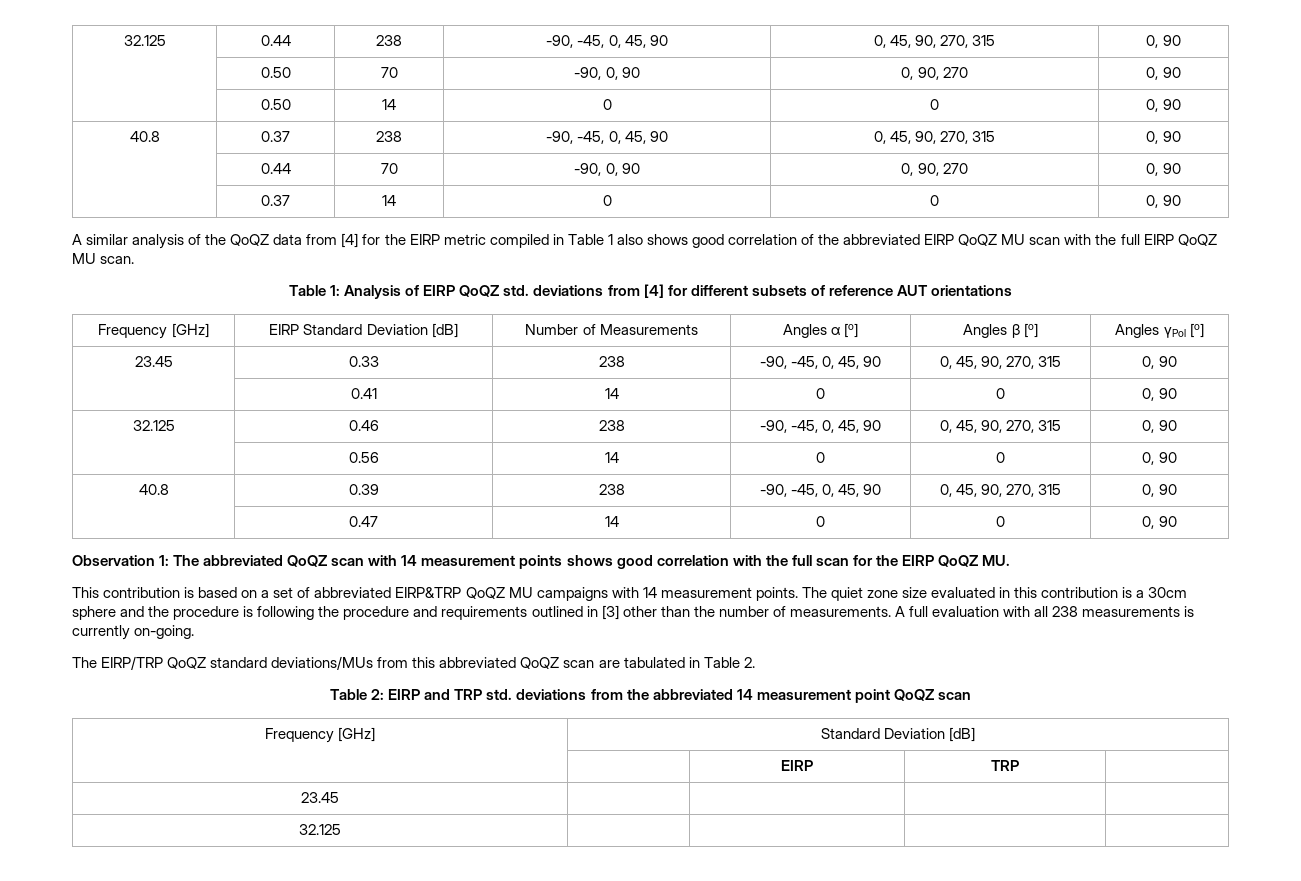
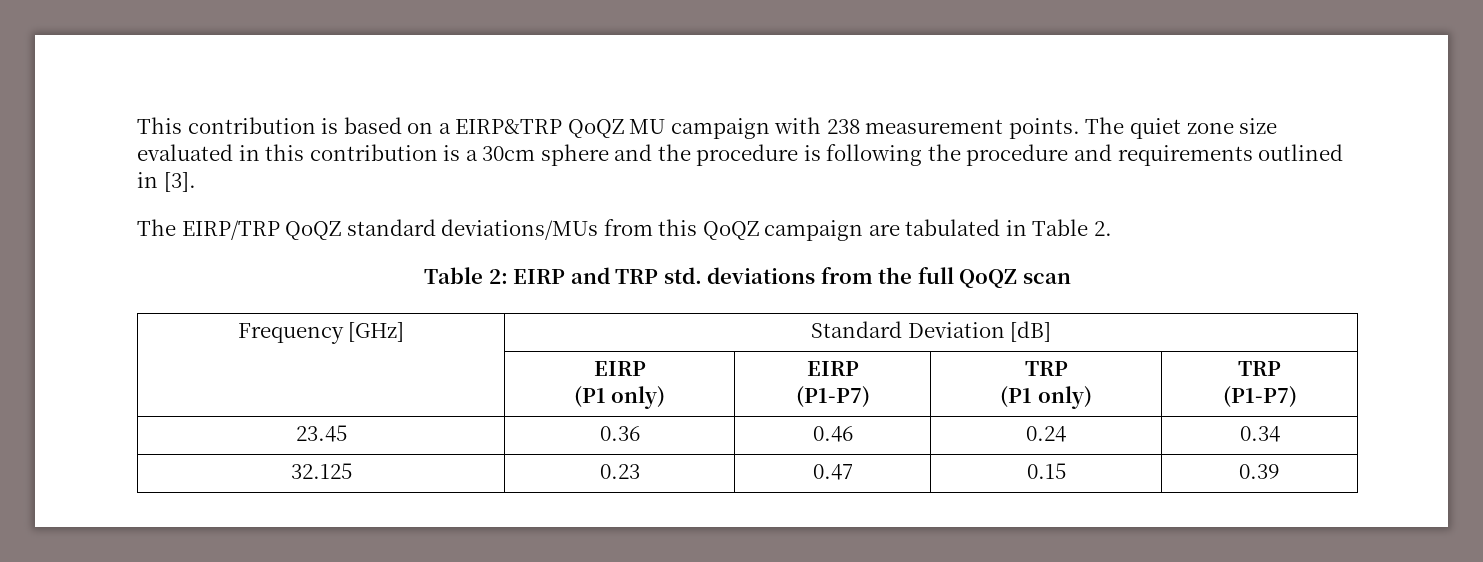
- 32.125 | 0.44 | 238 | -90, -45, 0, 45, 90 | 0, 45, 90, 270, 315 | 0, 90
- | 0.50 | 70 | -90, 0, 90 | 0, 90, 270 | 0, 90
- | 0.50 | 14 | 0 | 0 | 0, 90
- 40.8 | 0.37 | 238 | -90, -45, 0, 45, 90 | 0, 45, 90, 270, 315 | 0, 90
- | 0.44 | 70 | -90, 0, 90 | 0, 90, 270 | 0, 90
- | 0.37 | 14 | 0 | 0 | 0, 90
- A similar analysis of the QoQZ data from [4] for the EIRP metric compiled in Table 1 also shows good correlation of the abbreviated EIRP QoQZ MU scan with the full EIRP QoQZ MU scan.
- Table 1: Analysis of EIRP QoQZ std. deviations from [4] for different subsets of reference AUT orientations
- Frequency [GHz] | EIRP Standard Deviation [dB] | Number of Measurements | Angles α [o] | Angles β [o] | Angles γPol [o]
- 23.45 | 0.33 | 238 | -90, -45, 0, 45, 90 | 0, 45, 90, 270, 315 | 0, 90
- | 0.41 | 14 | 0 | 0 | 0, 90
- 32.125 | 0.46 | 238 | -90, -45, 0, 45, 90 | 0, 45, 90, 270, 315 | 0, 90
- | 0.56 | 14 | 0 | 0 | 0, 90
- 40.8 | 0.39 | 238 | -90, -45, 0, 45, 90 | 0, 45, 90, 270, 315 | 0, 90
- | 0.47 | 14 | 0 | 0 | 0, 90
- Observation 1: The abbreviated QoQZ scan with 14 measurement points shows good correlation with the full scan for the EIRP QoQZ MU.
- This contribution is based on a set of abbreviated EIRP&TRP QoQZ MU campaigns with 14 measurement points.
+ This contribution is based on a EIRP&TRP QoQZ MU campaign with 238 measurement points.
- The quiet zone size evaluated in this contribution is a 30cm sphere and the procedure is following the procedure and requirements outlined in [3] other than the number of measurements. A full evaluation with all 238 measurements is currently on-going.
+ The quiet zone size evaluated in this contribution is a 30cm sphere and the procedure is following the procedure and requirements outlined in [3].
- The EIRP/TRP QoQZ standard deviations/MUs from this abbreviated QoQZ scan are tabulated in Table 2.
+ The EIRP/TRP QoQZ standard deviations/MUs from this QoQZ campaign are tabulated in Table 2.
- Table 2: EIRP and TRP std. deviations from the abbreviated 14 measurement point QoQZ scan
+ Table 2: EIRP and TRP std. deviations from the full QoQZ scan
  Frequency [GHz] | Standard Deviation [dB]
- | | EIRP | TRP |
- 23.45 | | | |
- 32.125 | | | |
+ | EIRP
+ (P1 only) | EIRP
+ (P1-P7) | TRP
+ (P1 only) | TRP
+ (P1-P7)
+ 23.45 | 0.36 | 0.46 | 0.24 | 0.34
+ 32.125 | 0.23 | 0.47 | 0.15 | 0.39

